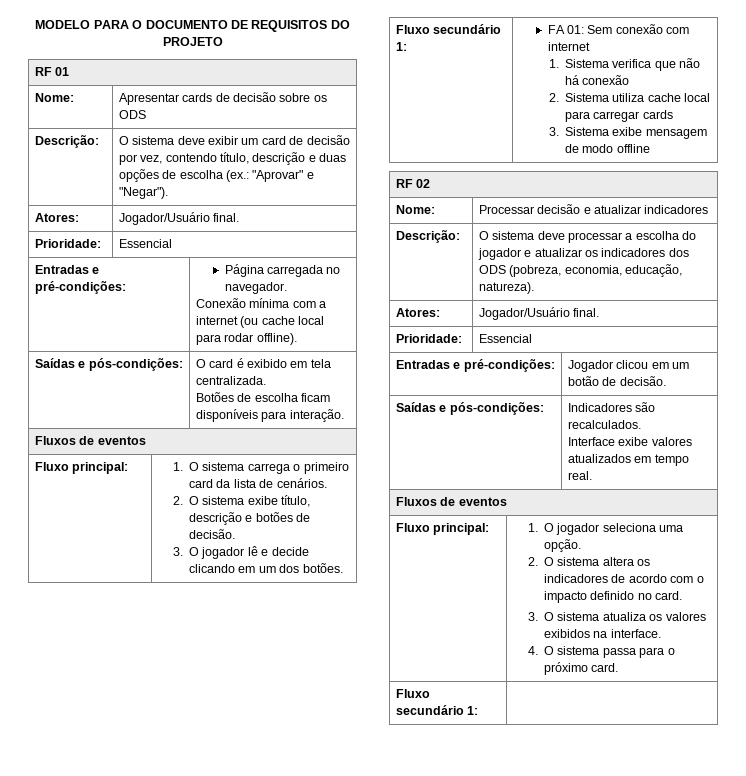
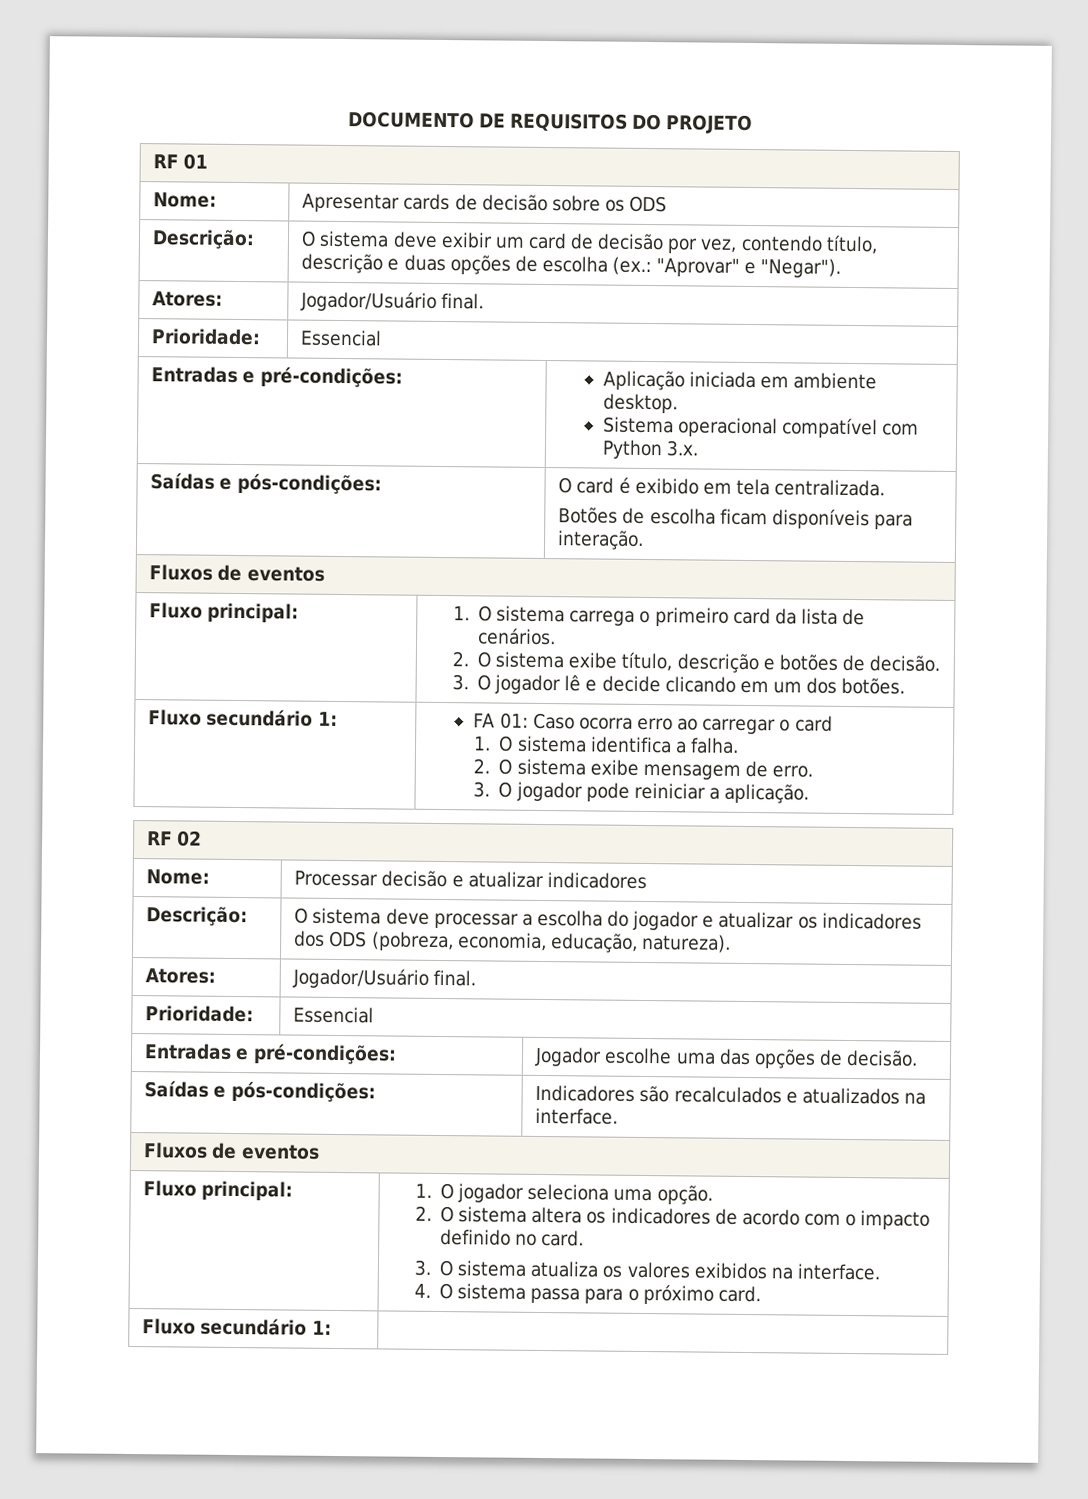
- MODELO PARA O DOCUMENTO DE REQUISITOS DO PROJETO
+ DOCUMENTO DE REQUISITOS DO PROJETO
- Entradas e pré-condições: | Página carregada no navegador.
- Conexão mínima com a internet (ou cache local para rodar offline).
+ Entradas e pré-condições: | Aplicação iniciada em ambiente desktop.
+ Sistema operacional compatível com Python 3.x.
- Fluxo secundário 1: | FA 01: Sem conexão com internet
- 1. Sistema verifica que não há conexão
- 2. Sistema utiliza cache local para carregar cards
- 3. Sistema exibe mensagem de modo offline
+ Fluxo secundário 1: | FA 01: Caso ocorra erro ao carregar o card
+ 1. O sistema identifica a falha.
+ 2. O sistema exibe mensagem de erro.
+ 3. O jogador pode reiniciar a aplicação.
- Entradas e pré-condições: | Jogador clicou em um botão de decisão.
+ Entradas e pré-condições: | Jogador escolhe uma das opções de decisão.
- Saídas e pós-condições: | Indicadores são recalculados.
- Interface exibe valores atualizados em tempo real.
+ Saídas e pós-condições: | Indicadores são recalculados e atualizados na interface.

